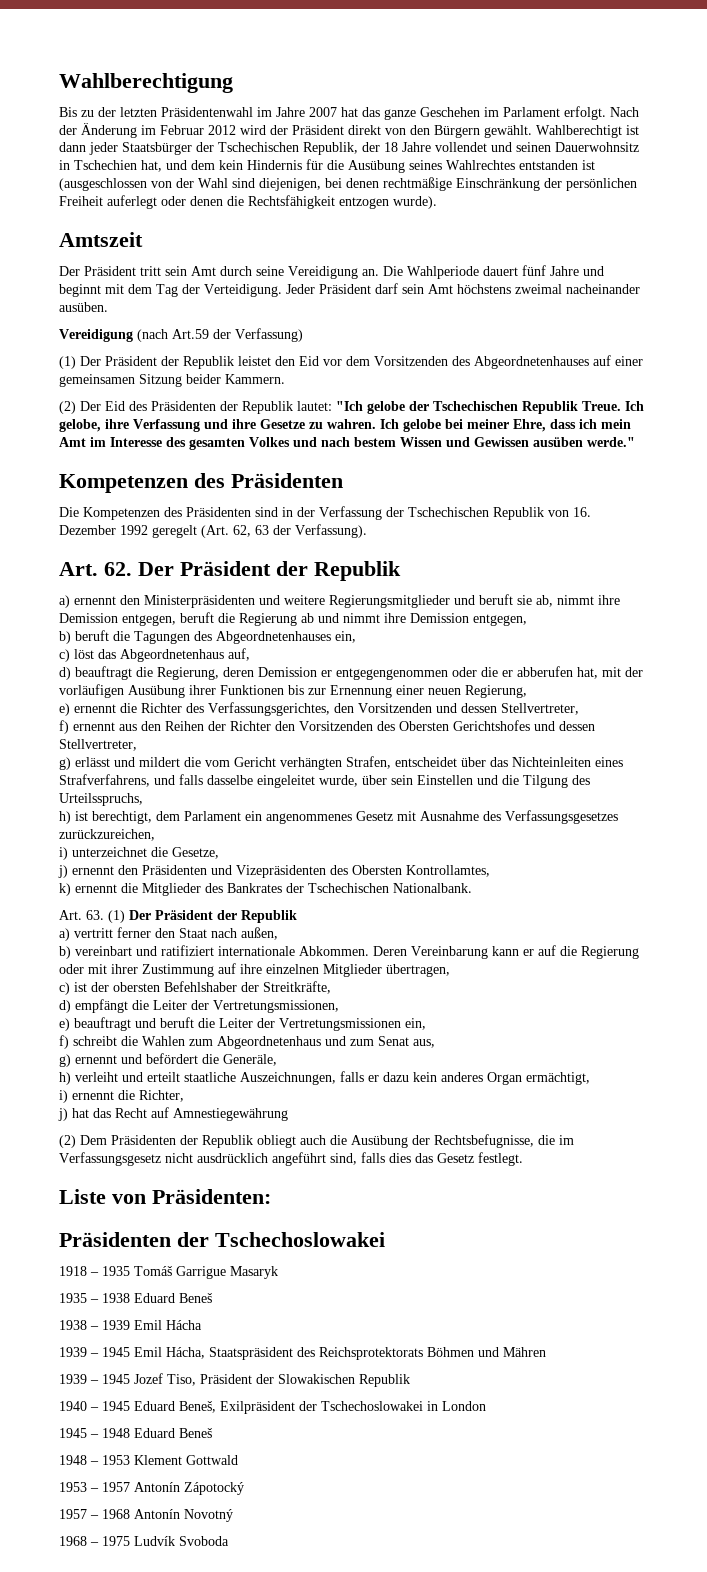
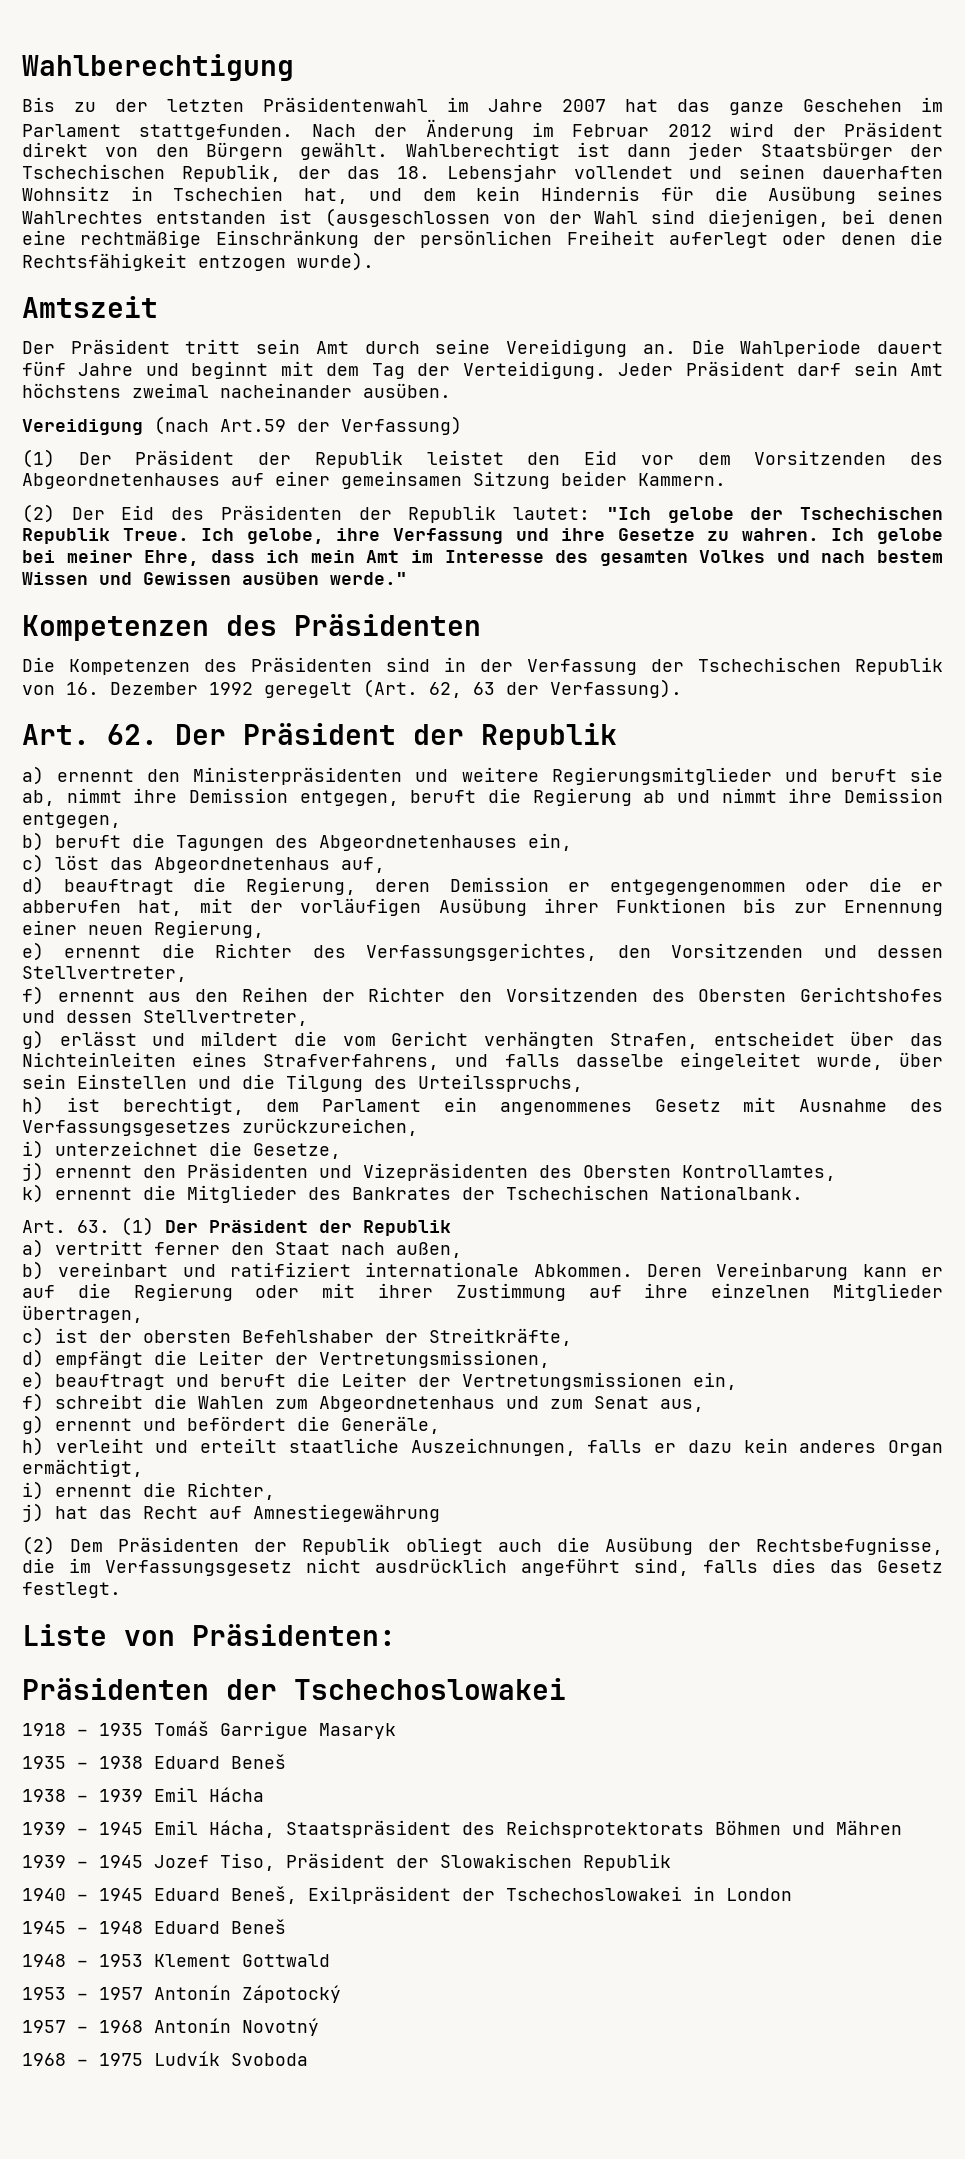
- Bis zu der letzten Präsidentenwahl im Jahre 2007 hat das ganze Geschehen im Parlament erfolgt.
+ Bis zu der letzten Präsidentenwahl im Jahre 2007 hat das ganze Geschehen im Parlament stattgefunden.
- Wahlberechtigt ist dann jeder Staatsbürger der Tschechischen Republik, der 18 Jahre vollendet und seinen Dauerwohnsitz in Tschechien hat, und dem kein Hindernis für die Ausübung seines Wahlrechtes entstanden ist (ausgeschlossen von der Wahl sind diejenigen, bei denen rechtmäßige Einschränkung der persönlichen Freiheit auferlegt oder denen die Rechtsfähigkeit entzogen wurde).
+ Wahlberechtigt ist dann jeder Staatsbürger der Tschechischen Republik, der das 18. Lebensjahr vollendet und seinen dauerhaften Wohnsitz in Tschechien hat, und dem kein Hindernis für die Ausübung seines Wahlrechtes entstanden ist (ausgeschlossen von der Wahl sind diejenigen, bei denen eine rechtmäßige Einschränkung der persönlichen Freiheit auferlegt oder denen die Rechtsfähigkeit entzogen wurde).

